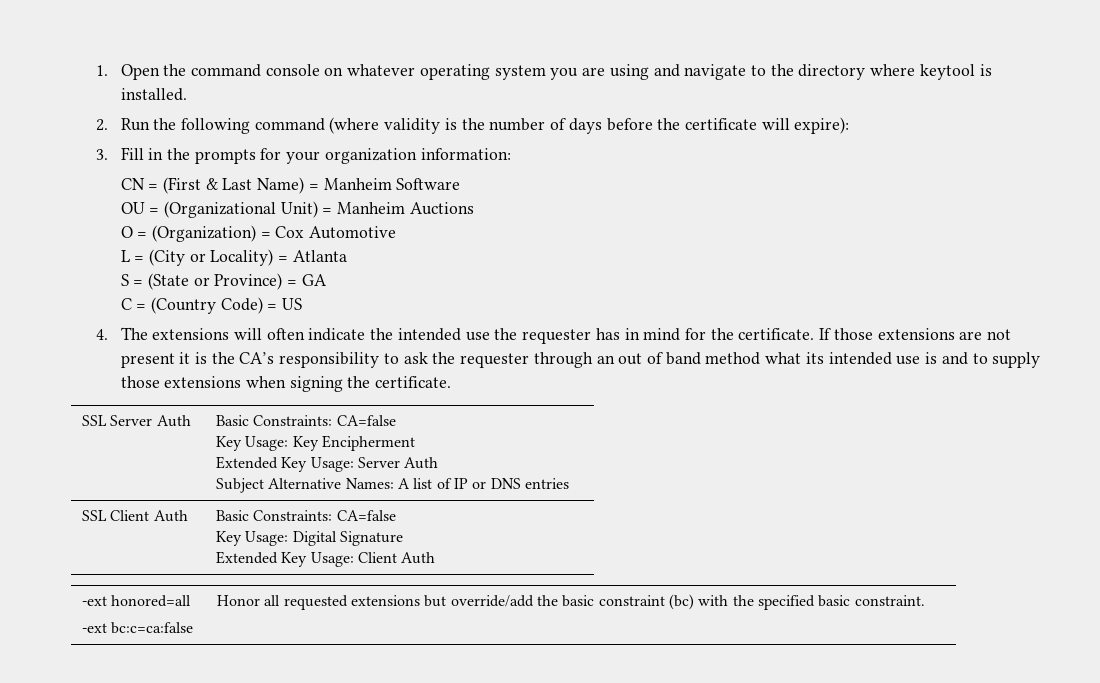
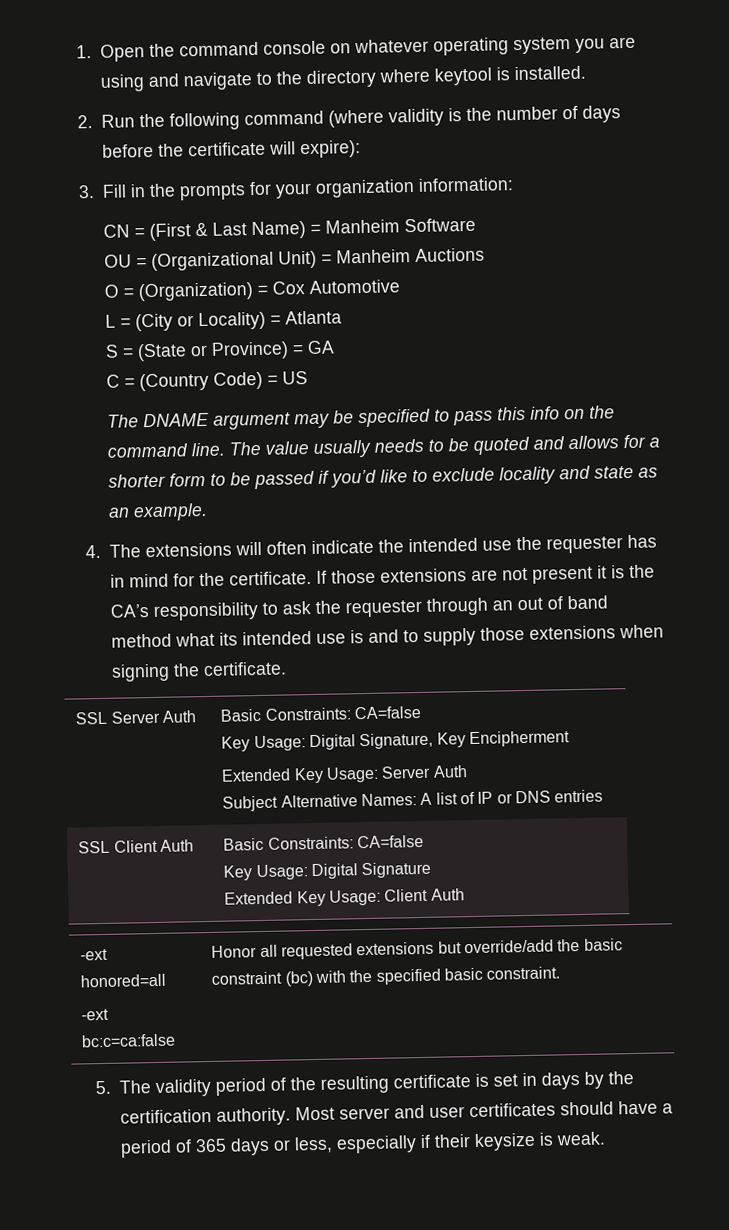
+ The DNAME argument may be specified to pass this info on the command line. The value usually needs to be quoted and allows for a shorter form to be passed if you’d like to exclude locality and state as an example.
  SSL Server Auth | Basic Constraints: CA=false
- Key Usage: Key Encipherment
+ Key Usage: Digital Signature, Key Encipherment
+ 5. The validity period of the resulting certificate is set in days by the certification authority. Most server and user certificates should have a period of 365 days or less, especially if their keysize is weak.

